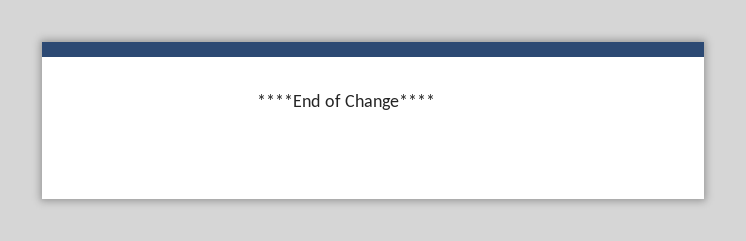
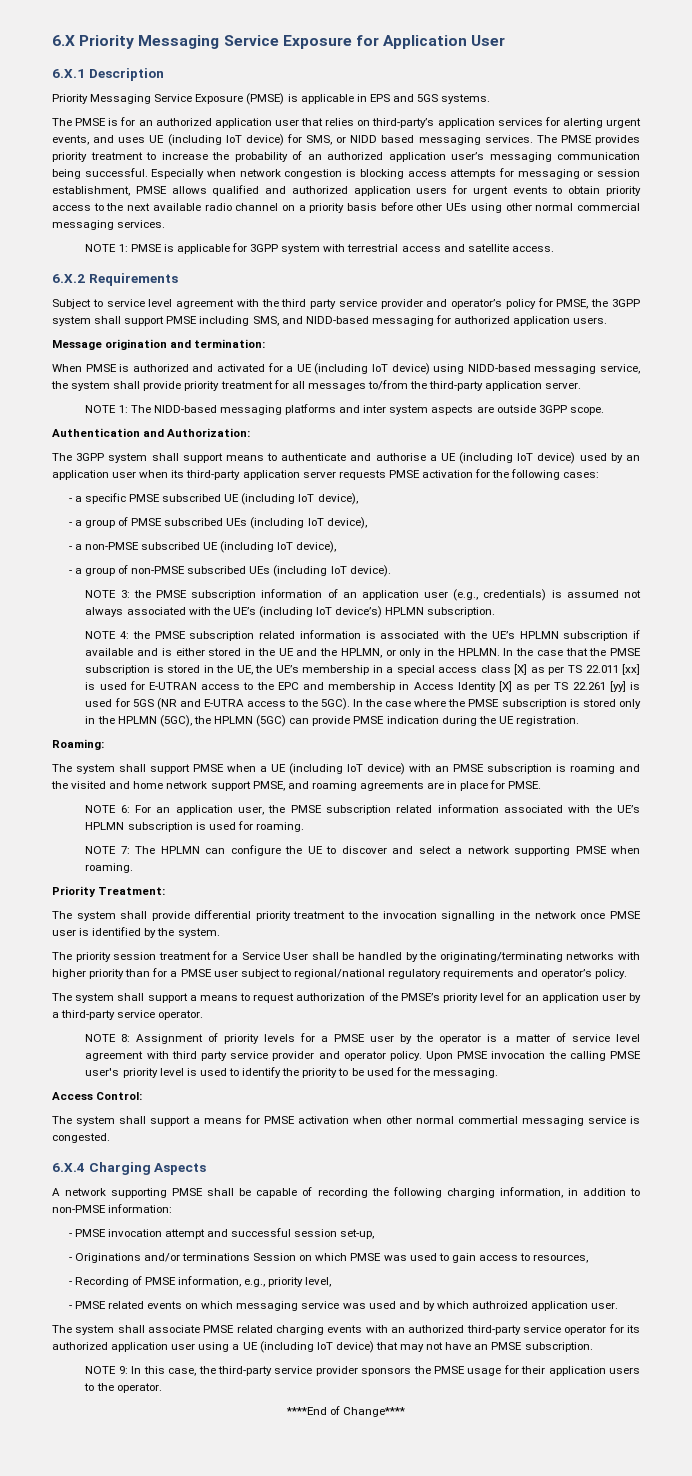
+ 6.X Priority Messaging Service Exposure for Application User
+ 6.X.1 Description
+ Priority Messaging Service Exposure (PMSE) is applicable in EPS and 5GS systems.
+ The PMSE is for an authorized application user that relies on third-party’s application services for alerting urgent events, and uses UE (including IoT device) for SMS, or NIDD based messaging services. The PMSE provides priority treatment to increase the probability of an authorized application user’s messaging communication being successful. Especially when network congestion is blocking access attempts for messaging or session establishment, PMSE allows qualified and authorized application users for urgent events to obtain priority access to the next available radio channel on a priority basis before other UEs using other normal commercial messaging services.
+ NOTE 1: PMSE is applicable for 3GPP system with terrestrial access and satellite access.
+ 6.X.2 Requirements
+ Subject to service level agreement with the third party service provider and operator’s policy for PMSE, the 3GPP system shall support PMSE including SMS, and NIDD-based messaging for authorized application users.
+ Message origination and termination:
+ When PMSE is authorized and activated for a UE (including IoT device) using NIDD-based messaging service, the system shall provide priority treatment for all messages to/from the third-party application server.
+ NOTE 1: The NIDD-based messaging platforms and inter system aspects are outside 3GPP scope.
+ Authentication and Authorization:
+ The 3GPP system shall support means to authenticate and authorise a UE (including IoT device) used by an application user when its third-party application server requests PMSE activation for the following cases:
+ - a specific PMSE subscribed UE (including IoT device),
+ - a group of PMSE subscribed UEs (including IoT device),
+ - a non-PMSE subscribed UE (including IoT device),
+ - a group of non-PMSE subscribed UEs (including IoT device).
+ NOTE 3: the PMSE subscription information of an application user (e.g., credentials) is assumed not always associated with the UE’s (including IoT device’s) HPLMN subscription.
+ NOTE 4: the PMSE subscription related information is associated with the UE’s HPLMN subscription if available and is either stored in the UE and the HPLMN, or only in the HPLMN. In the case that the PMSE subscription is stored in the UE, the UE’s membership in a special access class [X] as per TS 22.011 [xx] is used for E-UTRAN access to the EPC and membership in Access Identity [X] as per TS 22.261 [yy] is used for 5GS (NR and E-UTRA access to the 5GC). In the case where the PMSE subscription is stored only in the HPLMN (5GC), the HPLMN (5GC) can provide PMSE indication during the UE registration.
+ Roaming:
+ The system shall support PMSE when a UE (including IoT device) with an PMSE subscription is roaming and the visited and home network support PMSE, and roaming agreements are in place for PMSE.
+ NOTE 6: For an application user, the PMSE subscription related information associated with the UE’s HPLMN subscription is used for roaming.
+ NOTE 7: The HPLMN can configure the UE to discover and select a network supporting PMSE when roaming.
+ Priority Treatment:
+ The system shall provide differential priority treatment to the invocation signalling in the network once PMSE user is identified by the system.
+ The priority session treatment for a Service User shall be handled by the originating/terminating networks with higher priority than for a PMSE user subject to regional/national regulatory requirements and operator’s policy.
+ The system shall support a means to request authorization of the PMSE’s priority level for an application user by a third-party service operator.
+ NOTE 8: Assignment of priority levels for a PMSE user by the operator is a matter of service level agreement with third party service provider and operator policy. Upon PMSE invocation the calling PMSE user's priority level is used to identify the priority to be used for the messaging.
+ Access Control:
+ The system shall support a means for PMSE activation when other normal commertial messaging service is congested.
+ 6.X.4 Charging Aspects
+ A network supporting PMSE shall be capable of recording the following charging information, in addition to non-PMSE information:
+ - PMSE invocation attempt and successful session set-up,
+ - Originations and/or terminations Session on which PMSE was used to gain access to resources,
+ - Recording of PMSE information, e.g., priority level,
+ - PMSE related events on which messaging service was used and by which authroized application user.
+ The system shall associate PMSE related charging events with an authorized third-party service operator for its authorized application user using a UE (including IoT device) that may not have an PMSE subscription.
+ NOTE 9: In this case, the third-party service provider sponsors the PMSE usage for their application users to the operator.

